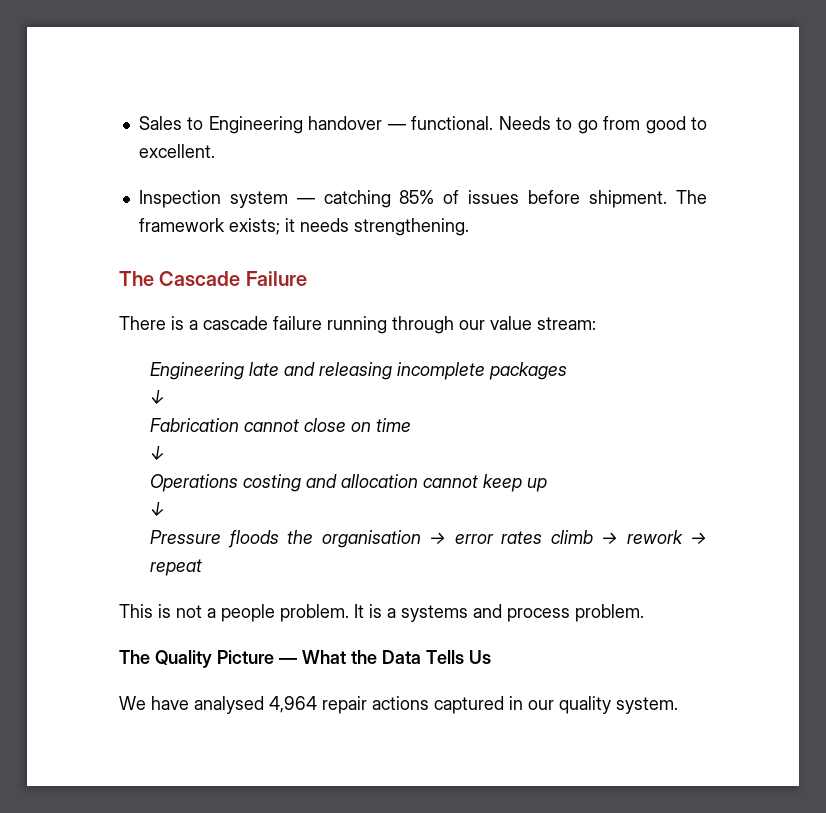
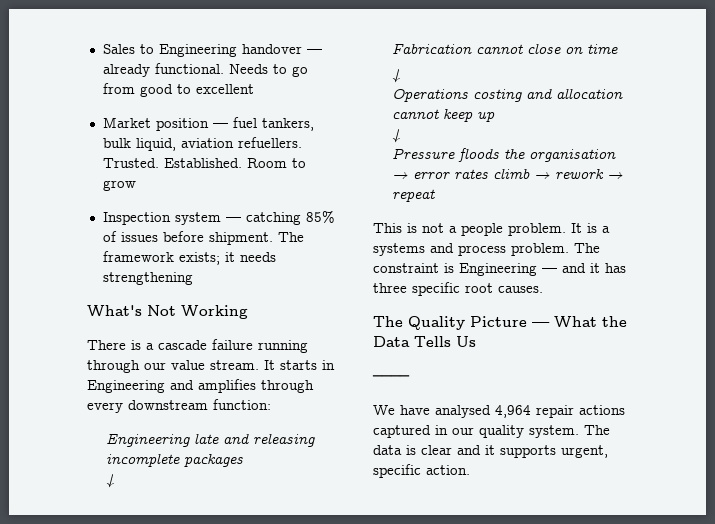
- Sales to Engineering handover — functional.
+ Sales to Engineering handover — already functional.
- Needs to go from good to excellent.
+ Needs to go from good to excellent
+ Market position — fuel tankers, bulk liquid, aviation refuellers. Trusted. Established. Room to grow
- The framework exists; it needs strengthening.
- The Cascade Failure
+ The framework exists; it needs strengthening
+ What's Not Working
- There is a cascade failure running through our value stream:
+ There is a cascade failure running through our value stream. It starts in Engineering and amplifies through every downstream function:
+ The constraint is Engineering — and it has three specific root causes.
+ ────
+ The data is clear and it supports urgent, specific action.

